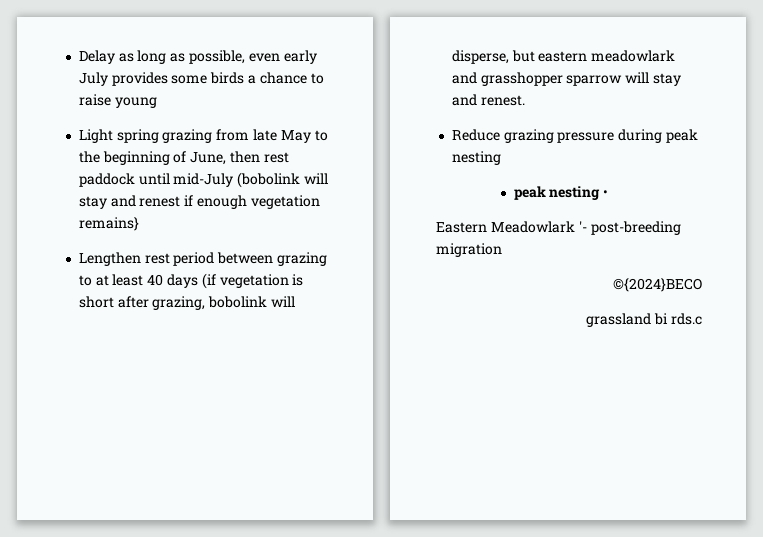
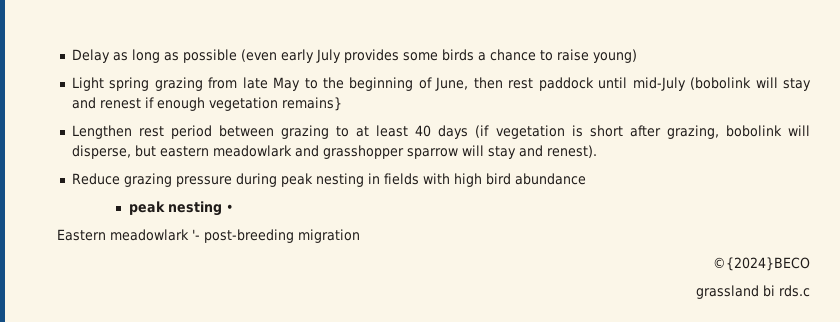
- Delay as long as possible, even early July provides some birds a chance to raise young
+ Delay as long as possible (even early July provides some birds a chance to raise young)
- Lengthen rest period between grazing to at least 40 days (if vegetation is short after grazing, bobolink will disperse, but eastern meadowlark and grasshopper sparrow will stay and renest.
+ Lengthen rest period between grazing to at least 40 days (if vegetation is short after grazing, bobolink will disperse, but eastern meadowlark and grasshopper sparrow will stay and renest).
- Reduce grazing pressure during peak nesting
+ Reduce grazing pressure during peak nesting in fields with high bird abundance
- Eastern Meadowlark '- post-breeding migration
+ Eastern meadowlark '- post-breeding migration

